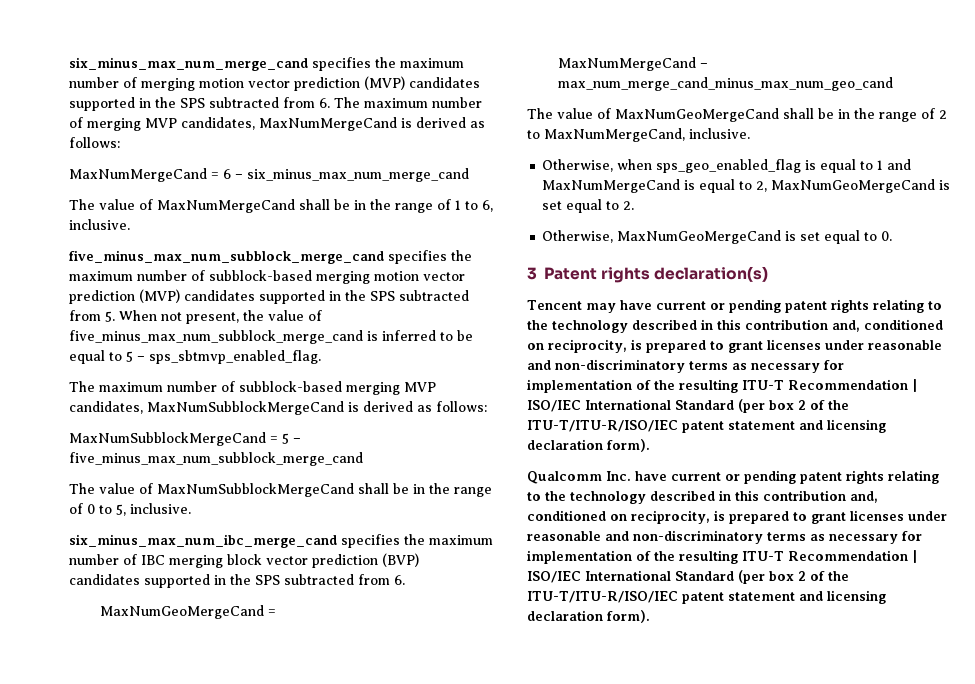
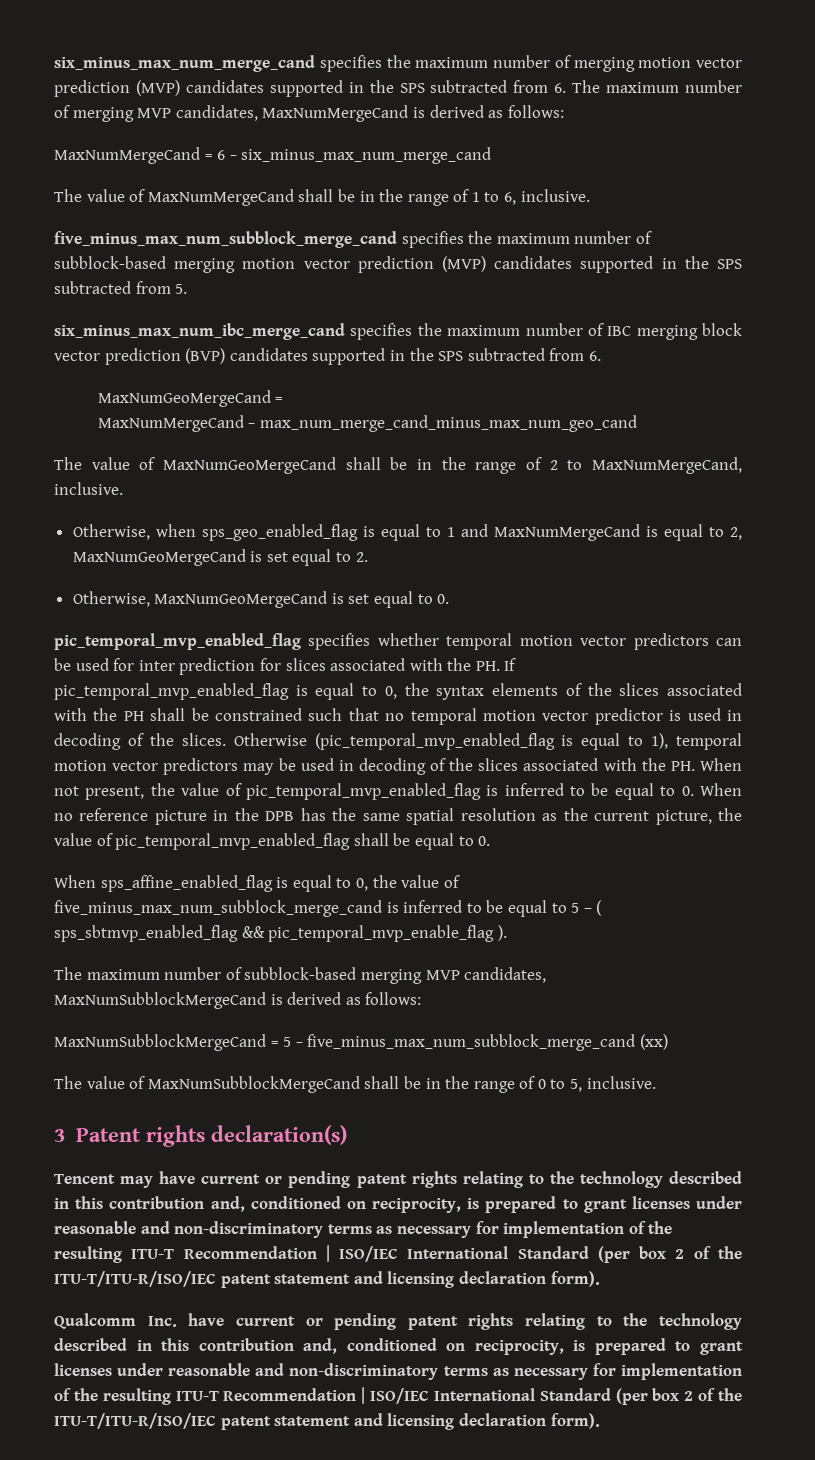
- five_minus_max_num_subblock_merge_cand specifies the maximum number of subblock-based merging motion vector prediction (MVP) candidates supported in the SPS subtracted from 5. When not present, the value of five_minus_max_num_subblock_merge_cand is inferred to be equal to 5 − sps_sbtmvp_enabled_flag.
- The maximum number of subblock-based merging MVP candidates, MaxNumSubblockMergeCand is derived as follows:
- MaxNumSubblockMergeCand = 5 − five_minus_max_num_subblock_merge_cand
- The value of MaxNumSubblockMergeCand shall be in the range of 0 to 5, inclusive.
+ five_minus_max_num_subblock_merge_cand specifies the maximum number of subblock-based merging motion vector prediction (MVP) candidates supported in the SPS subtracted from 5.
+ pic_temporal_mvp_enabled_flag specifies whether temporal motion vector predictors can be used for inter prediction for slices associated with the PH. If pic_temporal_mvp_enabled_flag is equal to 0, the syntax elements of the slices associated with the PH shall be constrained such that no temporal motion vector predictor is used in decoding of the slices. Otherwise (pic_temporal_mvp_enabled_flag is equal to 1), temporal motion vector predictors may be used in decoding of the slices associated with the PH. When not present, the value of pic_temporal_mvp_enabled_flag is inferred to be equal to 0. When no reference picture in the DPB has the same spatial resolution as the current picture, the value of pic_temporal_mvp_enabled_flag shall be equal to 0.
+ When sps_affine_enabled_flag is equal to 0, the value of five_minus_max_num_subblock_merge_cand is inferred to be equal to 5 – ( sps_sbtmvp_enabled_flag && pic_temporal_mvp_enable_flag ).
+ The maximum number of subblock-based merging MVP candidates, MaxNumSubblockMergeCand is derived as follows:
+ MaxNumSubblockMergeCand = 5 − five_minus_max_num_subblock_merge_cand (xx)
+ The value of MaxNumSubblockMergeCand shall be in the range of 0 to 5, inclusive.

